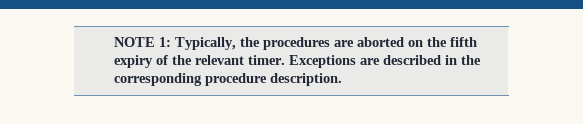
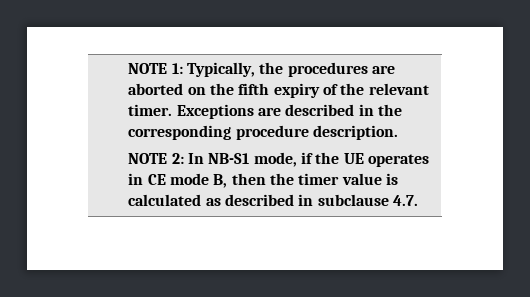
+ NOTE 2: In NB-S1 mode, if the UE operates in CE mode B, then the timer value is calculated as described in subclause 4.7.

